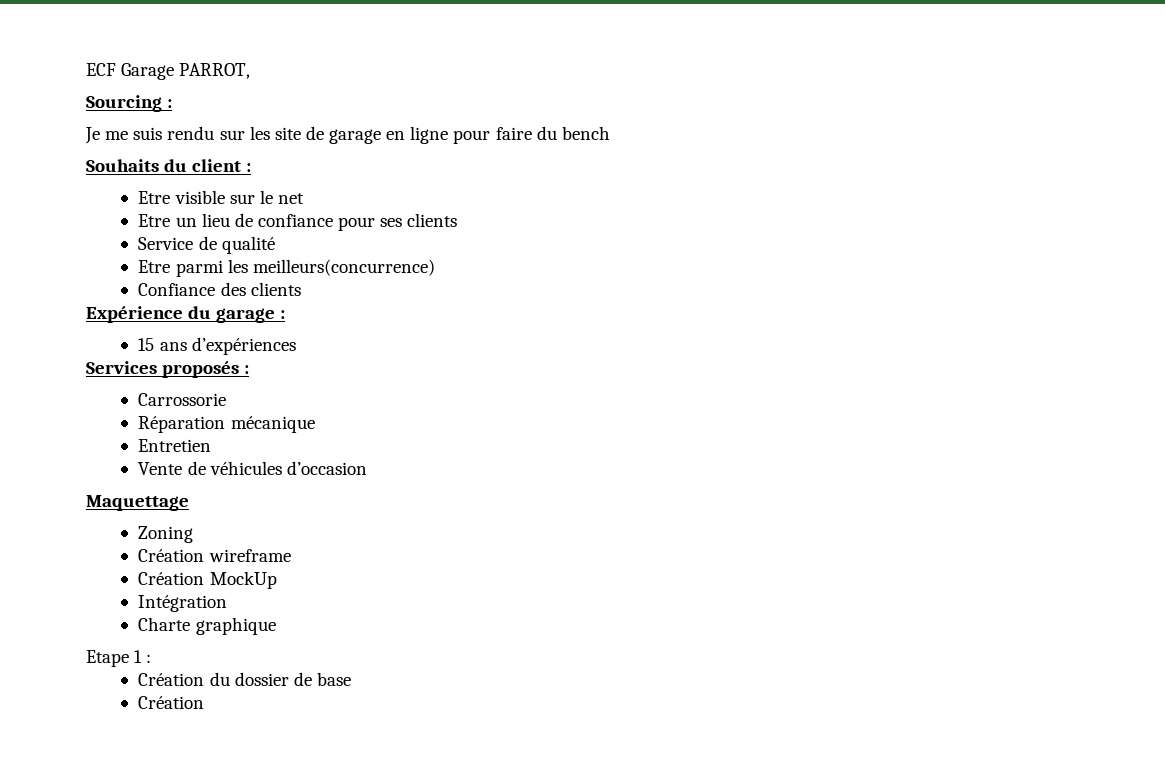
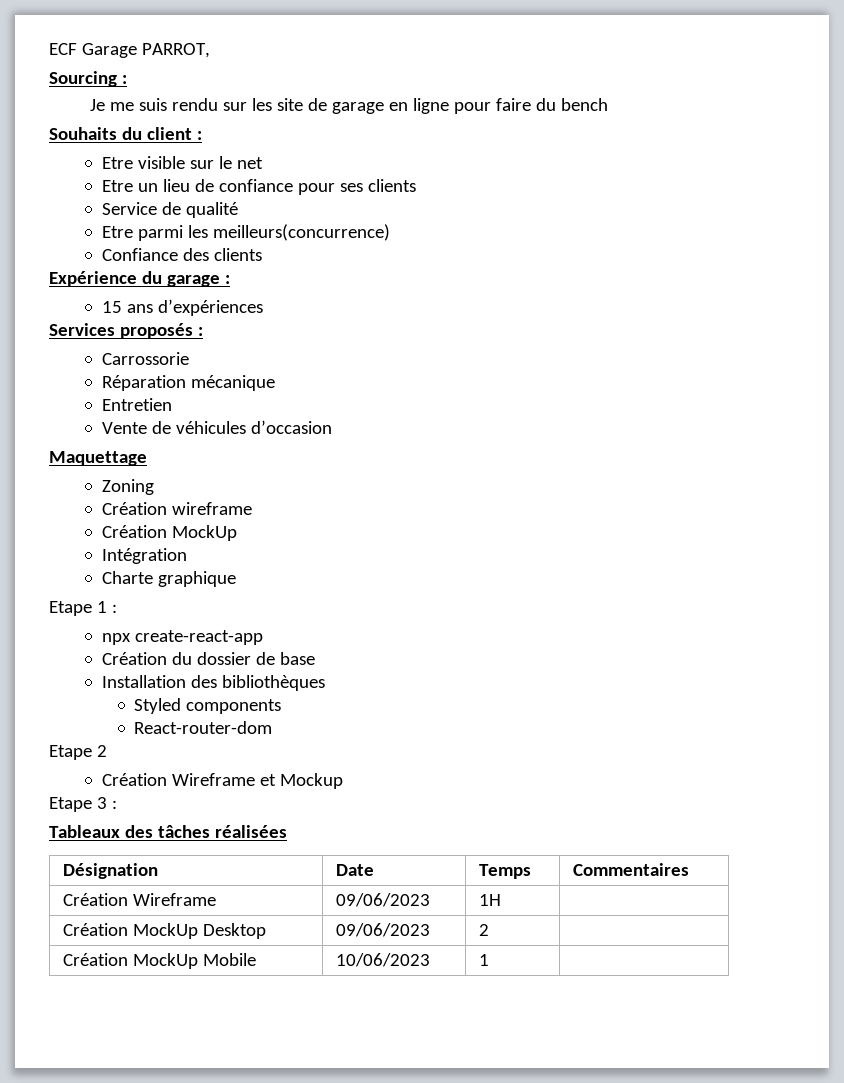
+ npx create-react-app
  Création du dossier de base
- Création
+ Installation des bibliothèques
+ Styled components
+ React-router-dom
+ Etape 2
+ Création Wireframe et Mockup
+ Etape 3 :
+ Tableaux des tâches réalisées
+ Désignation | Date | Temps | Commentaires
+ Création Wireframe | 09/06/2023 | 1H |
+ Création MockUp Desktop | 09/06/2023 | 2 |
+ Création MockUp Mobile | 10/06/2023 | 1 |

